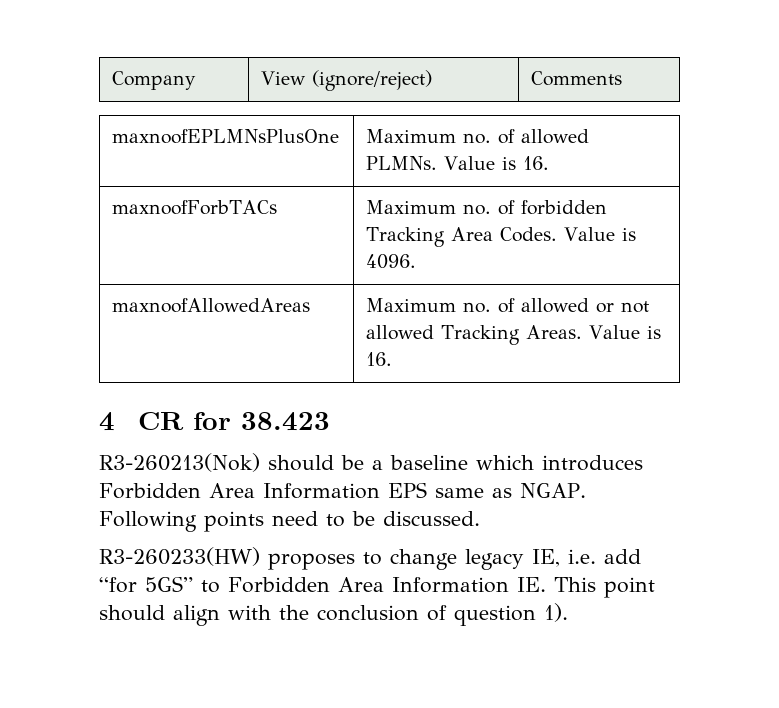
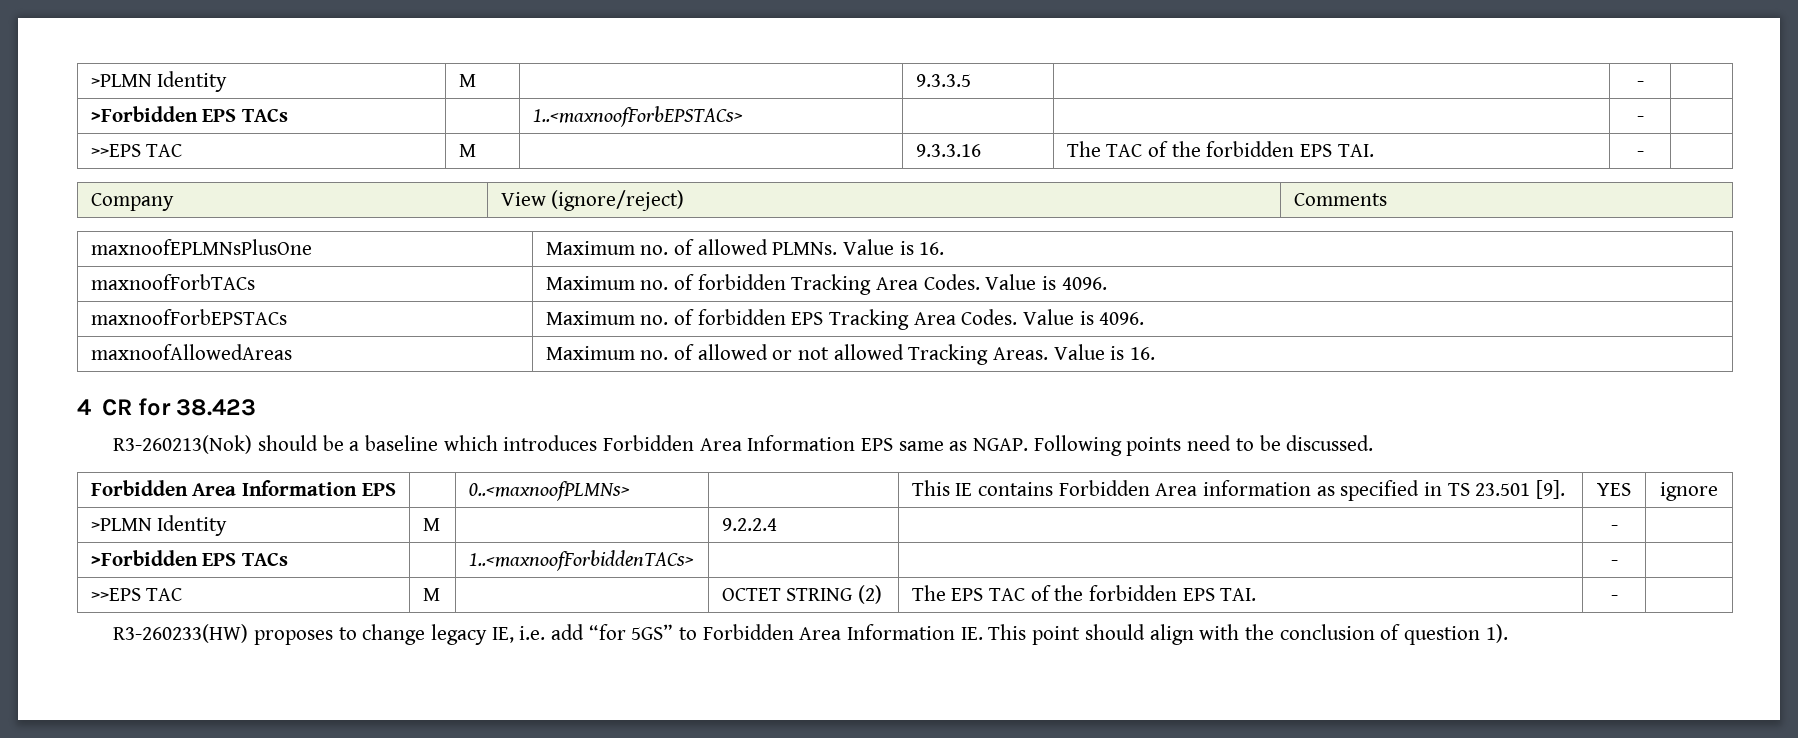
+ >PLMN Identity | M | | 9.3.3.5 | | - |
+ >Forbidden EPS TACs | | 1..<maxnoofForbEPSTACs> | | | - |
+ >>EPS TAC | M | | 9.3.3.16 | The TAC of the forbidden EPS TAI. | - |
+ maxnoofForbEPSTACs | Maximum no. of forbidden EPS Tracking Area Codes. Value is 4096.
+ Forbidden Area Information EPS | | 0..<maxnoofPLMNs> | | This IE contains Forbidden Area information as specified in TS 23.501 [9]. | YES | ignore
+ >PLMN Identity | M | | 9.2.2.4 | | - |
+ >Forbidden EPS TACs | | 1..<maxnoofForbiddenTACs> | | | - |
+ >>EPS TAC | M | | OCTET STRING (2) | The EPS TAC of the forbidden EPS TAI. | - |

